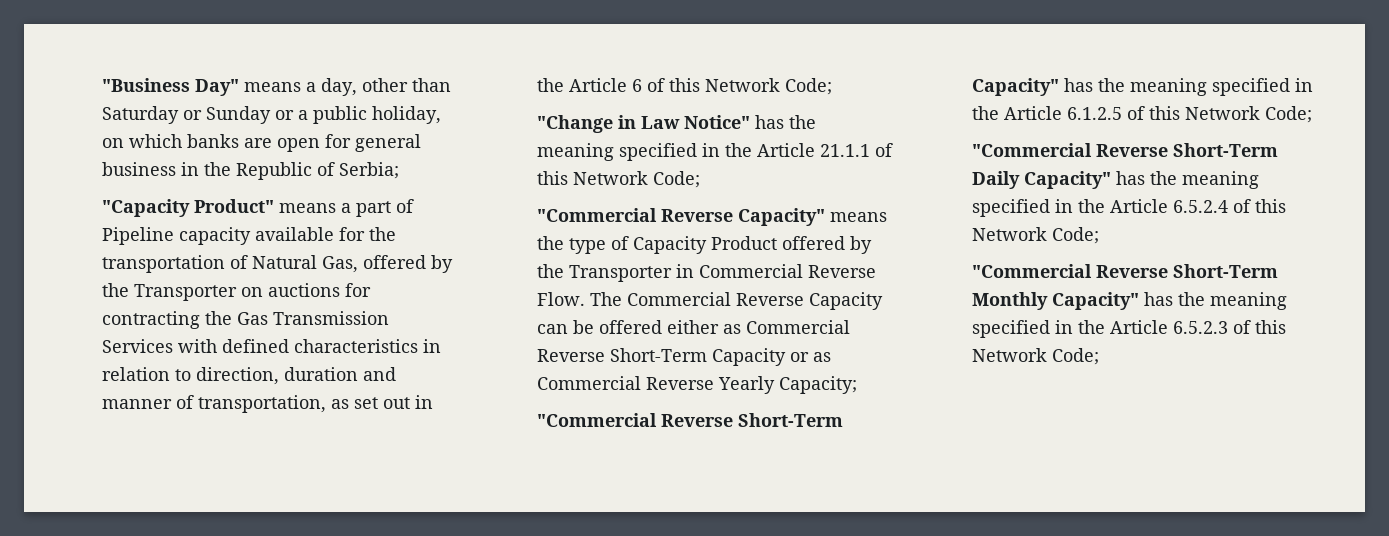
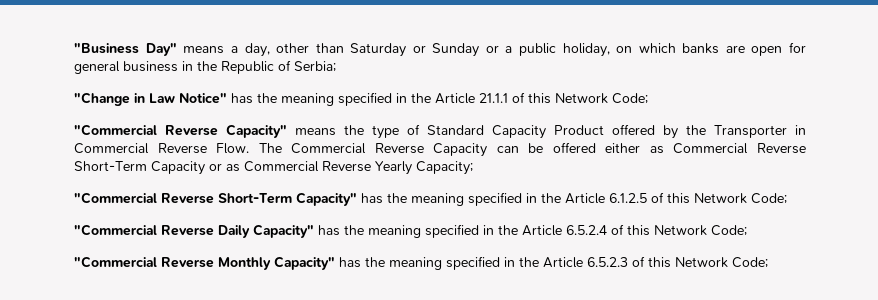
- "Capacity Product" means a part of Pipeline capacity available for the transportation of Natural Gas, offered by the Transporter on auctions for contracting the Gas Transmission Services with defined characteristics in relation to direction, duration and manner of transportation, as set out in the Article 6 of this Network Code;
- "Commercial Reverse Capacity" means the type of Capacity Product offered by the Transporter in Commercial Reverse Flow.
+ "Commercial Reverse Capacity" means the type of Standard Capacity Product offered by the Transporter in Commercial Reverse Flow.
- "Commercial Reverse Short-Term Daily Capacity" has the meaning specified in the Article 6.5.2.4 of this Network Code;
+ "Commercial Reverse Daily Capacity" has the meaning specified in the Article 6.5.2.4 of this Network Code;
- "Commercial Reverse Short-Term Monthly Capacity" has the meaning specified in the Article 6.5.2.3 of this Network Code;
+ "Commercial Reverse Monthly Capacity" has the meaning specified in the Article 6.5.2.3 of this Network Code;

